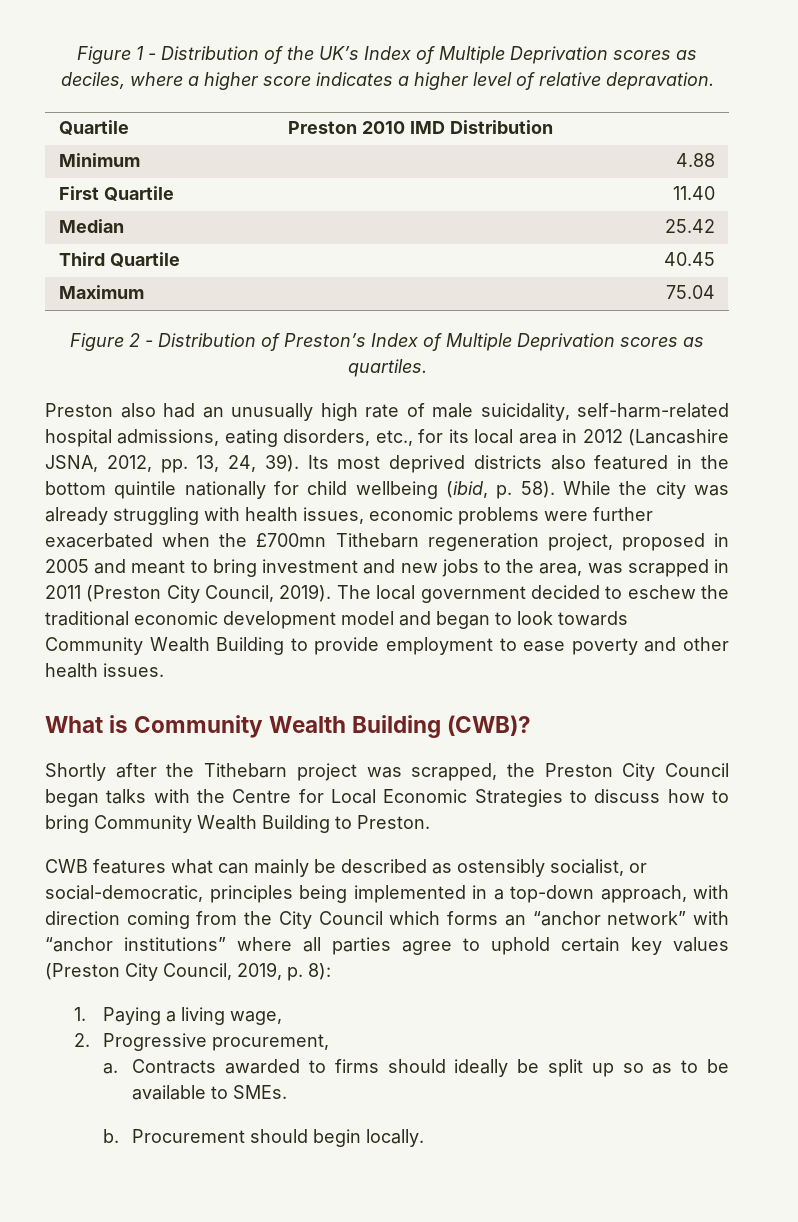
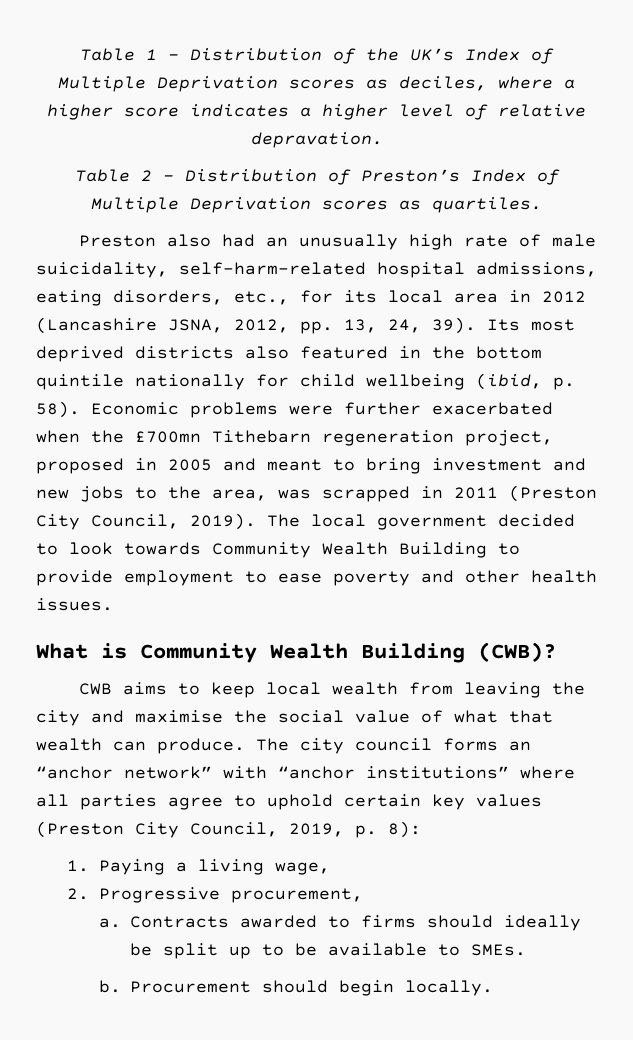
- Figure 1 - Distribution of the UK’s Index of Multiple Deprivation scores as deciles, where a higher score indicates a higher level of relative depravation.
+ Table 1 - Distribution of the UK’s Index of Multiple Deprivation scores as deciles, where a higher score indicates a higher level of relative depravation.
- Quartile | Preston 2010 IMD Distribution
- Minimum | 4.88
- First Quartile | 11.40
- Median | 25.42
- Third Quartile | 40.45
- Maximum | 75.04
- Figure 2 - Distribution of Preston’s Index of Multiple Deprivation scores as quartiles.
+ Table 2 - Distribution of Preston’s Index of Multiple Deprivation scores as quartiles.
- While the city was already struggling with health issues, economic problems were further exacerbated when the £700mn Tithebarn regeneration project, proposed in 2005 and meant to bring investment and new jobs to the area, was scrapped in 2011 (Preston City Council, 2019).
+ Economic problems were further exacerbated when the £700mn Tithebarn regeneration project, proposed in 2005 and meant to bring investment and new jobs to the area, was scrapped in 2011 (Preston City Council, 2019).
- The local government decided to eschew the traditional economic development model and began to look towards Community Wealth Building to provide employment to ease poverty and other health issues.
+ The local government decided to look towards Community Wealth Building to provide employment to ease poverty and other health issues.
- Shortly after the Tithebarn project was scrapped, the Preston City Council began talks with the Centre for Local Economic Strategies to discuss how to bring Community Wealth Building to Preston.
- CWB features what can mainly be described as ostensibly socialist, or social-democratic, principles being implemented in a top-down approach, with direction coming from the City Council which forms an “anchor network” with “anchor institutions” where all parties agree to uphold certain key values (Preston City Council, 2019, p. 8):
+ CWB aims to keep local wealth from leaving the city and maximise the social value of what that wealth can produce. The city council forms an “anchor network” with “anchor institutions” where all parties agree to uphold certain key values (Preston City Council, 2019, p. 8):
- Contracts awarded to firms should ideally be split up so as to be available to SMEs.
+ Contracts awarded to firms should ideally be split up to be available to SMEs.

